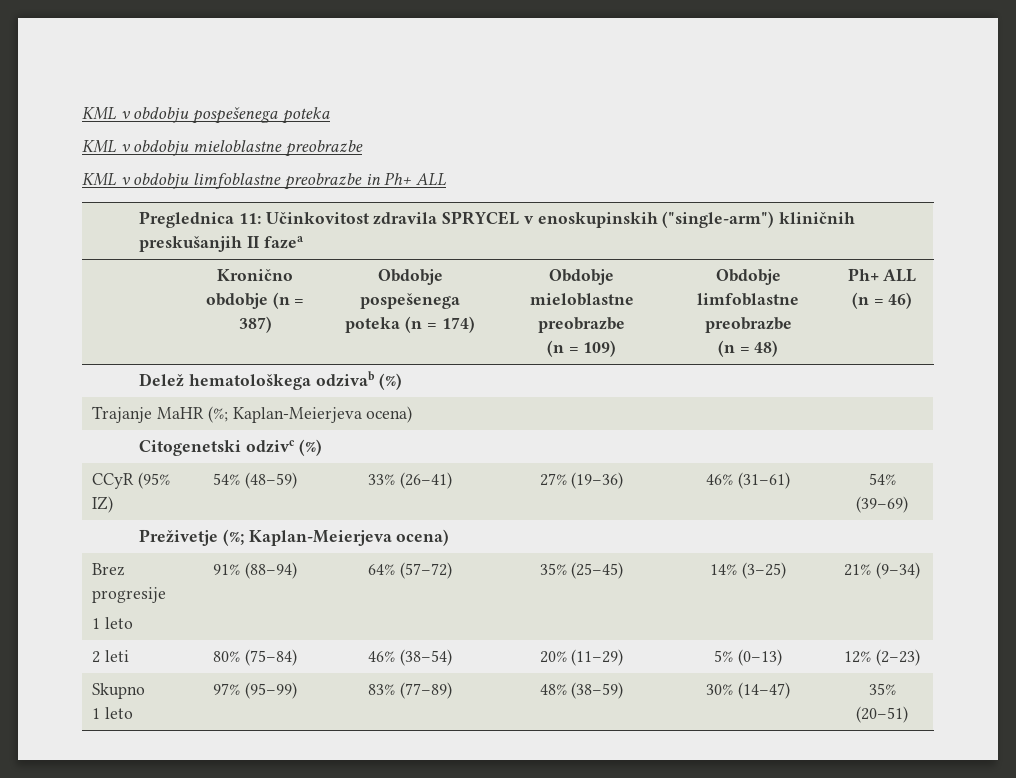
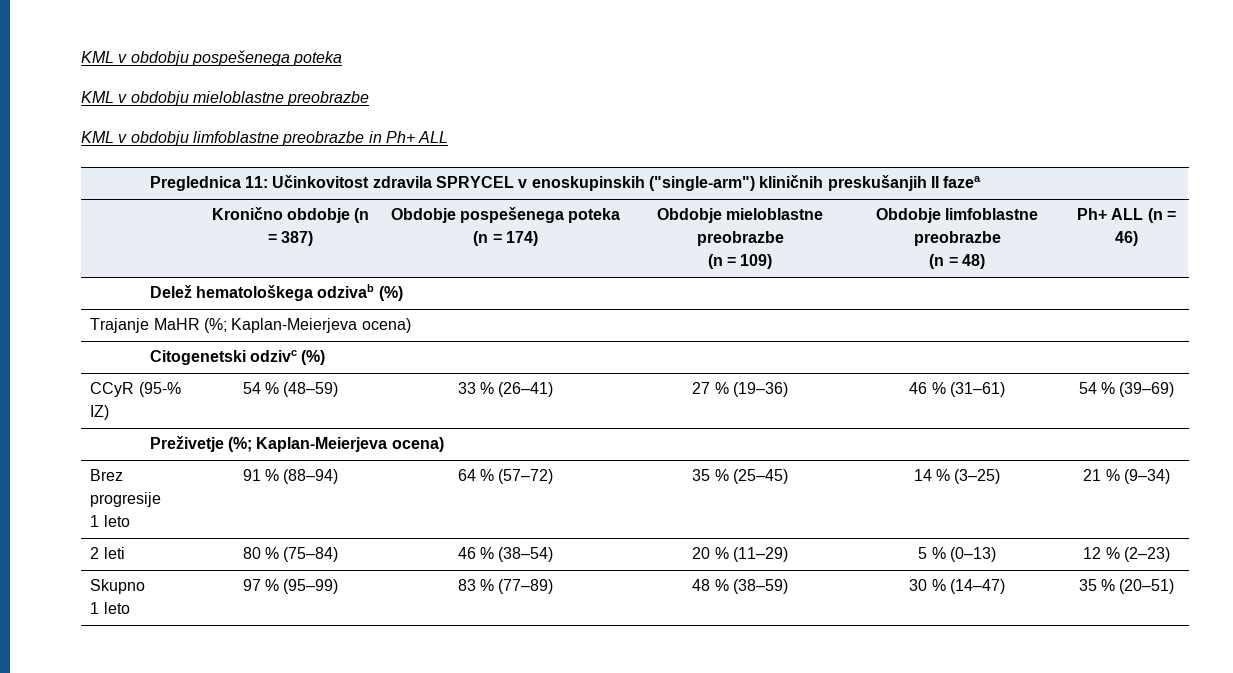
- CCyR (95% IZ) | 54% (48–59) | 33% (26–41) | 27% (19–36) | 46% (31–61) | 54% (39–69)
+ CCyR (95-% IZ) | 54 % (48–59) | 33 % (26–41) | 27 % (19–36) | 46 % (31–61) | 54 % (39–69)
  Brez progresije
- 1 leto | 91% (88–94) | 64% (57–72) | 35% (25–45) | 14% (3–25) | 21% (9–34)
+ 1 leto | 91 % (88–94) | 64 % (57–72) | 35 % (25–45) | 14 % (3–25) | 21 % (9–34)
- 2 leti | 80% (75–84) | 46% (38–54) | 20% (11–29) | 5% (0–13) | 12% (2–23)
+ 2 leti | 80 % (75–84) | 46 % (38–54) | 20 % (11–29) | 5 % (0–13) | 12 % (2–23)
  Skupno
- 1 leto | 97% (95–99) | 83% (77–89) | 48% (38–59) | 30% (14–47) | 35% (20–51)
+ 1 leto | 97 % (95–99) | 83 % (77–89) | 48 % (38–59) | 30 % (14–47) | 35 % (20–51)

